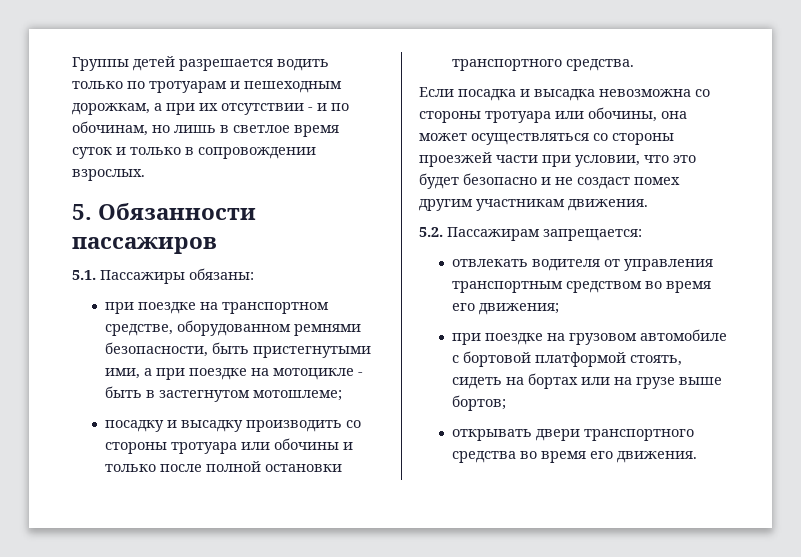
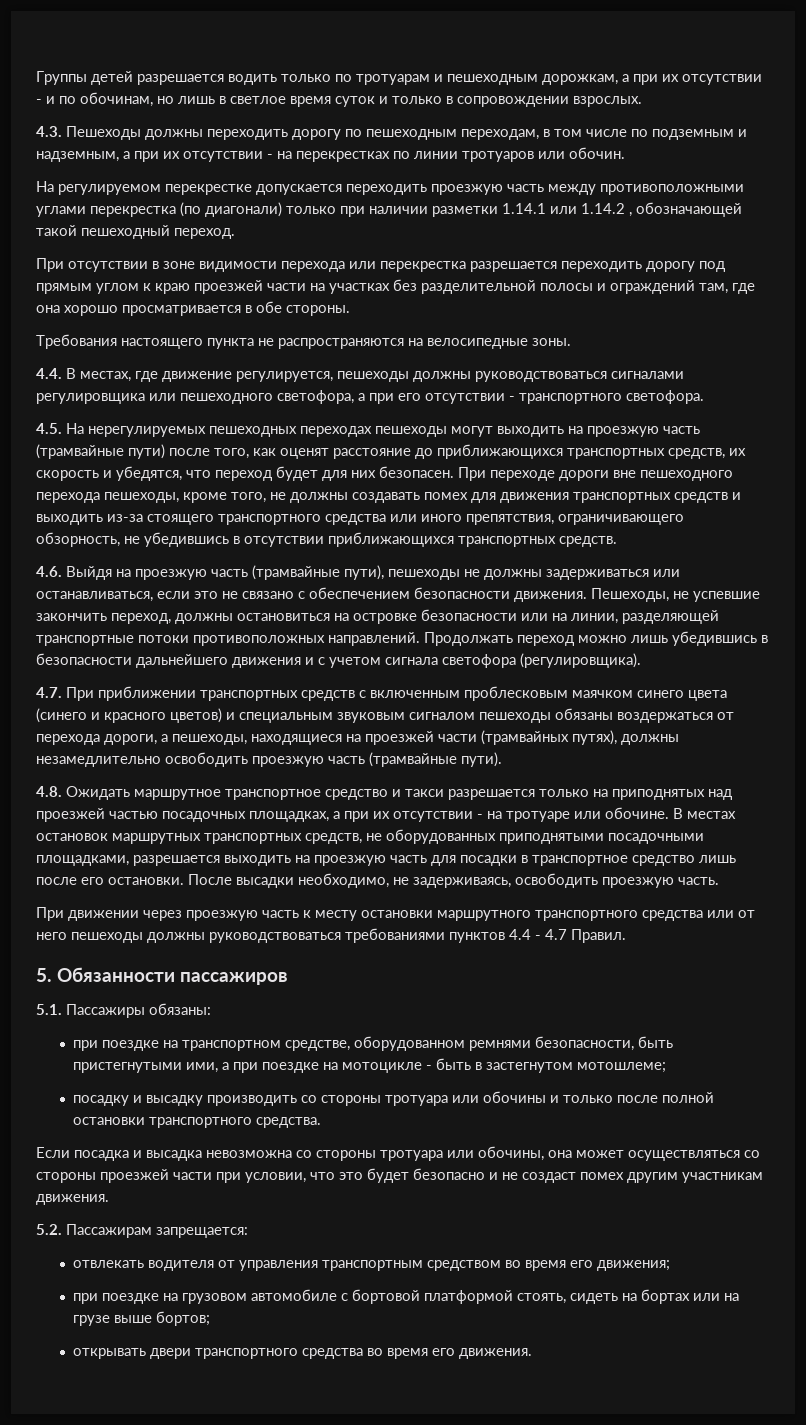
+ 4.3. Пешеходы должны переходить дорогу по пешеходным переходам, в том числе по подземным и надземным, а при их отсутствии - на перекрестках по линии тротуаров или обочин.
+ На регулируемом перекрестке допускается переходить проезжую часть между противоположными углами перекрестка (по диагонали) только при наличии разметки 1.14.1 или 1.14.2 , обозначающей такой пешеходный переход.
+ При отсутствии в зоне видимости перехода или перекрестка разрешается переходить дорогу под прямым углом к краю проезжей части на участках без разделительной полосы и ограждений там, где она хорошо просматривается в обе стороны.
+ Требования настоящего пункта не распространяются на велосипедные зоны.
+ 4.4. В местах, где движение регулируется, пешеходы должны руководствоваться сигналами регулировщика или пешеходного светофора, а при его отсутствии - транспортного светофора.
+ 4.5. На нерегулируемых пешеходных переходах пешеходы могут выходить на проезжую часть (трамвайные пути) после того, как оценят расстояние до приближающихся транспортных средств, их скорость и убедятся, что переход будет для них безопасен. При переходе дороги вне пешеходного перехода пешеходы, кроме того, не должны создавать помех для движения транспортных средств и выходить из-за стоящего транспортного средства или иного препятствия, ограничивающего обзорность, не убедившись в отсутствии приближающихся транспортных средств.
+ 4.6. Выйдя на проезжую часть (трамвайные пути), пешеходы не должны задерживаться или останавливаться, если это не связано с обеспечением безопасности движения. Пешеходы, не успевшие закончить переход, должны остановиться на островке безопасности или на линии, разделяющей транспортные потоки противоположных направлений. Продолжать переход можно лишь убедившись в безопасности дальнейшего движения и с учетом сигнала светофора (регулировщика).
+ 4.7. При приближении транспортных средств с включенным проблесковым маячком синего цвета (синего и красного цветов) и специальным звуковым сигналом пешеходы обязаны воздержаться от перехода дороги, а пешеходы, находящиеся на проезжей части (трамвайных путях), должны незамедлительно освободить проезжую часть (трамвайные пути).
+ 4.8. Ожидать маршрутное транспортное средство и такси разрешается только на приподнятых над проезжей частью посадочных площадках, а при их отсутствии - на тротуаре или обочине. В местах остановок маршрутных транспортных средств, не оборудованных приподнятыми посадочными площадками, разрешается выходить на проезжую часть для посадки в транспортное средство лишь после его остановки. После высадки необходимо, не задерживаясь, освободить проезжую часть.
+ При движении через проезжую часть к месту остановки маршрутного транспортного средства или от него пешеходы должны руководствоваться требованиями пунктов 4.4 - 4.7 Правил.

